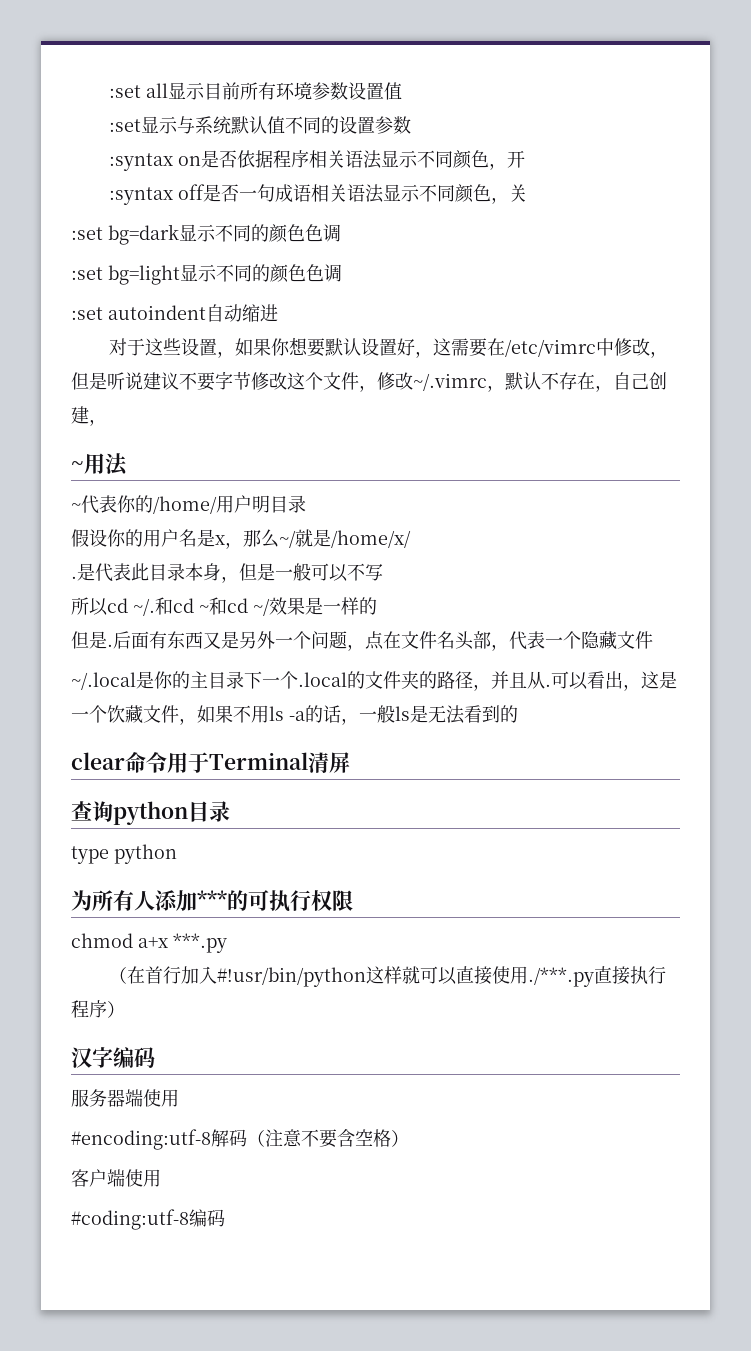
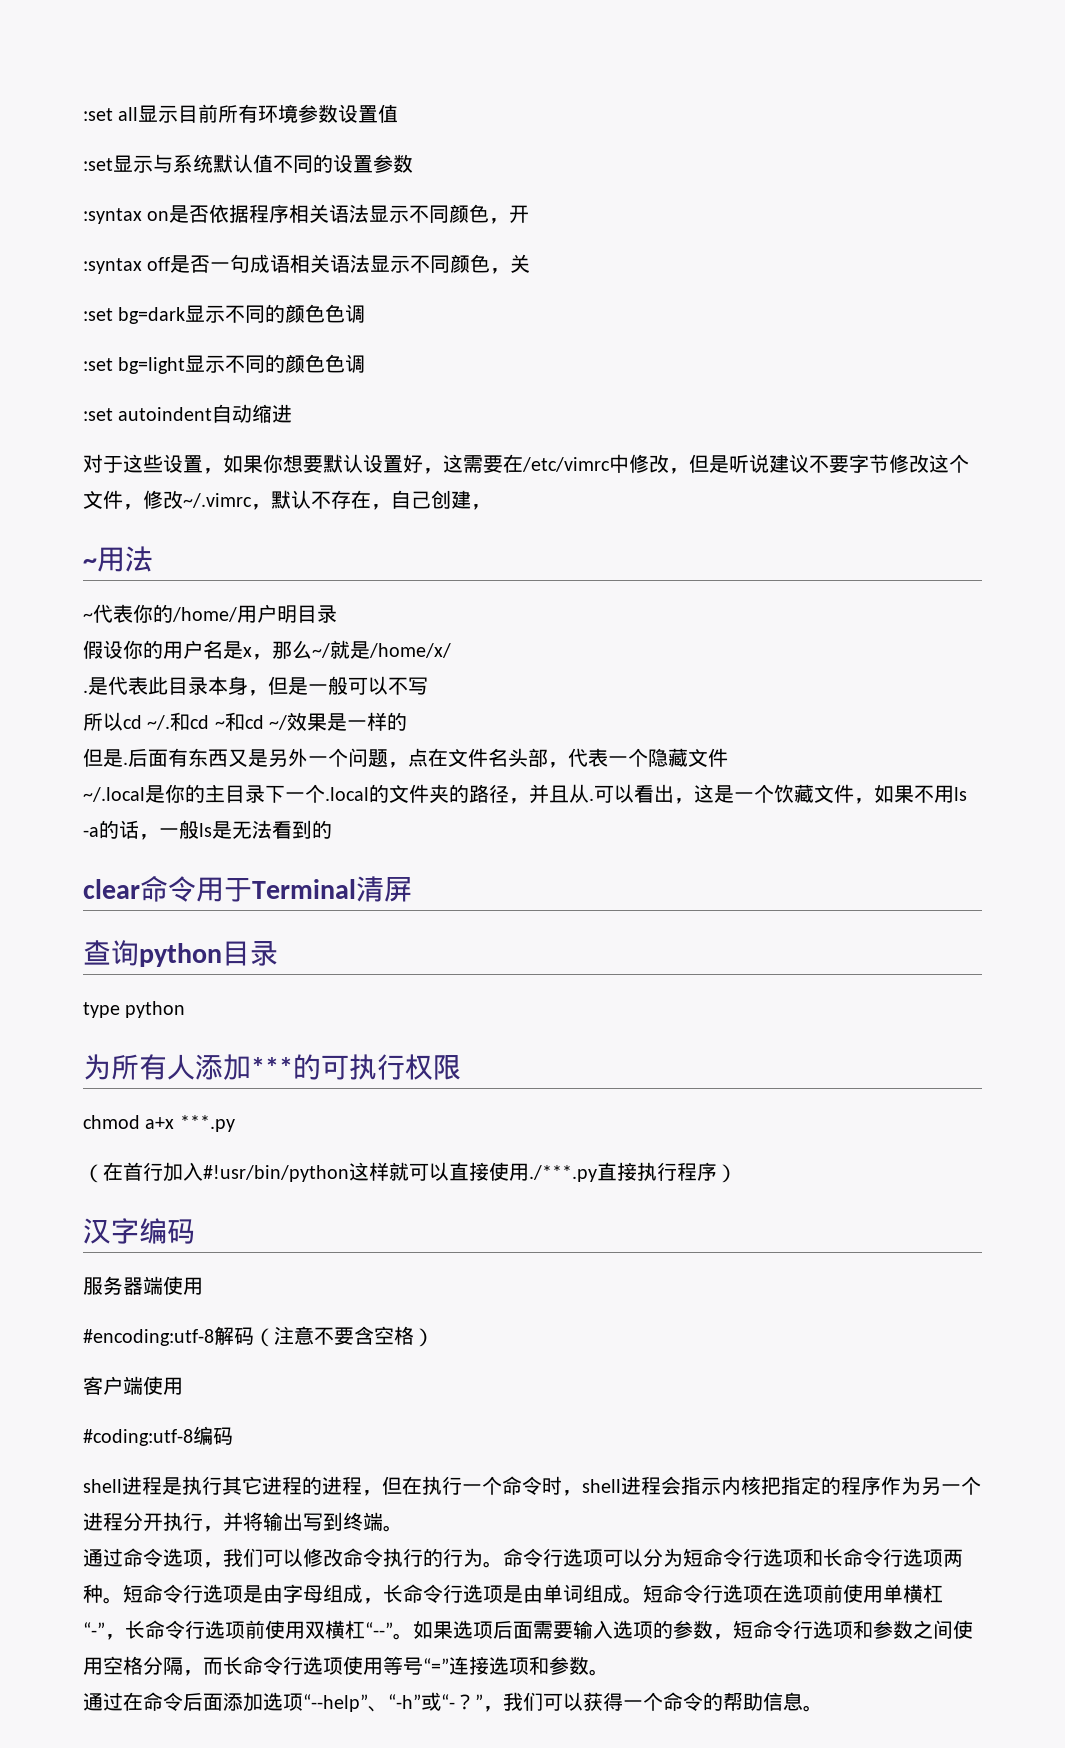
+ shell进程是执行其它进程的进程，但在执行一个命令时，shell进程会指示内核把指定的程序作为另一个进程分开执行，并将输出写到终端。
+ 通过命令选项，我们可以修改命令执行的行为。命令行选项可以分为短命令行选项和长命令行选项两种。短命令行选项是由字母组成，长命令行选项是由单词组成。短命令行选项在选项前使用单横杠“-”，长命令行选项前使用双横杠“--”。如果选项后面需要输入选项的参数，短命令行选项和参数之间使用空格分隔，而长命令行选项使用等号“=”连接选项和参数。
+ 通过在命令后面添加选项“--help”、“-h”或“-？”，我们可以获得一个命令的帮助信息。

